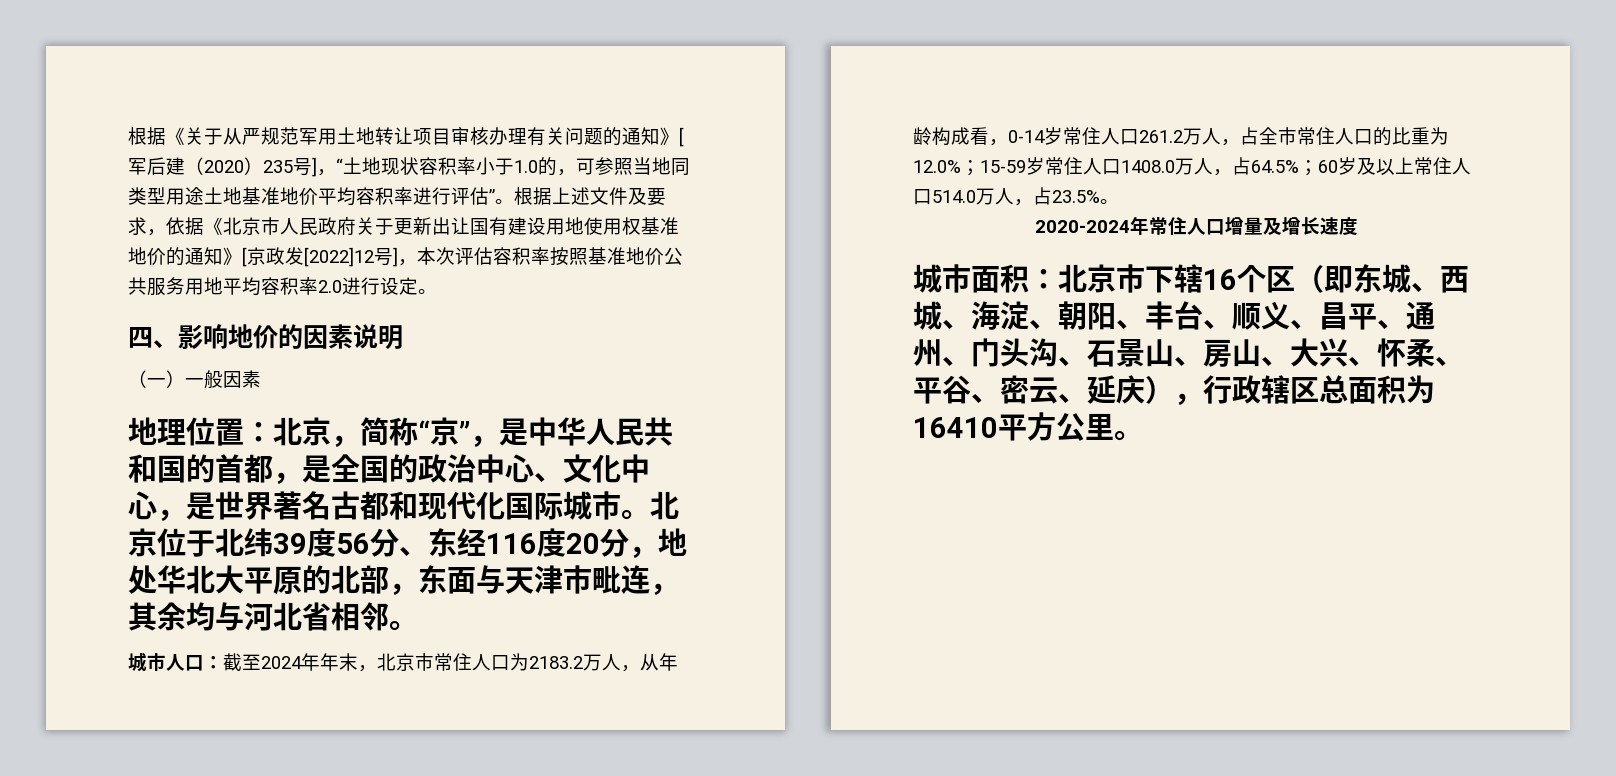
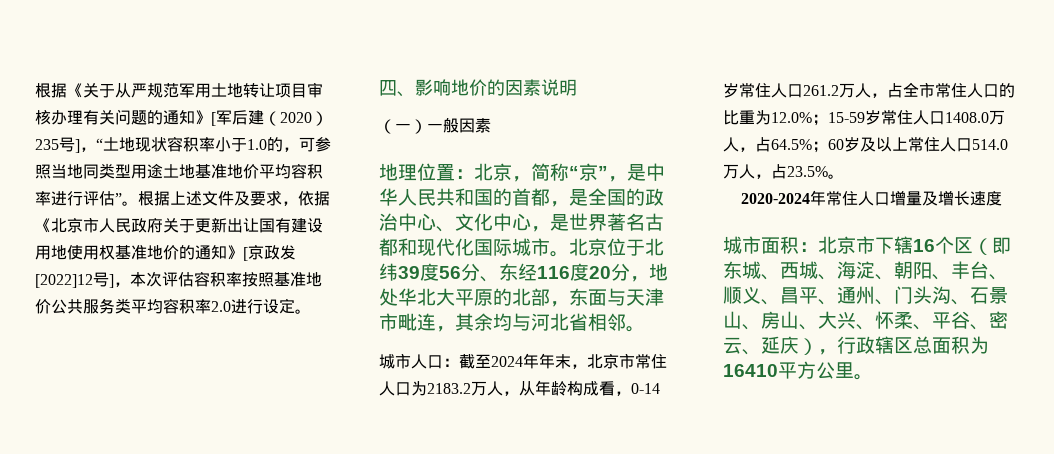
- 根据上述文件及要求，依据《北京市人民政府关于更新出让国有建设用地使用权基准地价的通知》[京政发[2022]12号]，本次评估容积率按照基准地价公共服务用地平均容积率2.0进行设定。
+ 根据上述文件及要求，依据《北京市人民政府关于更新出让国有建设用地使用权基准地价的通知》[京政发[2022]12号]，本次评估容积率按照基准地价公共服务类平均容积率2.0进行设定。

